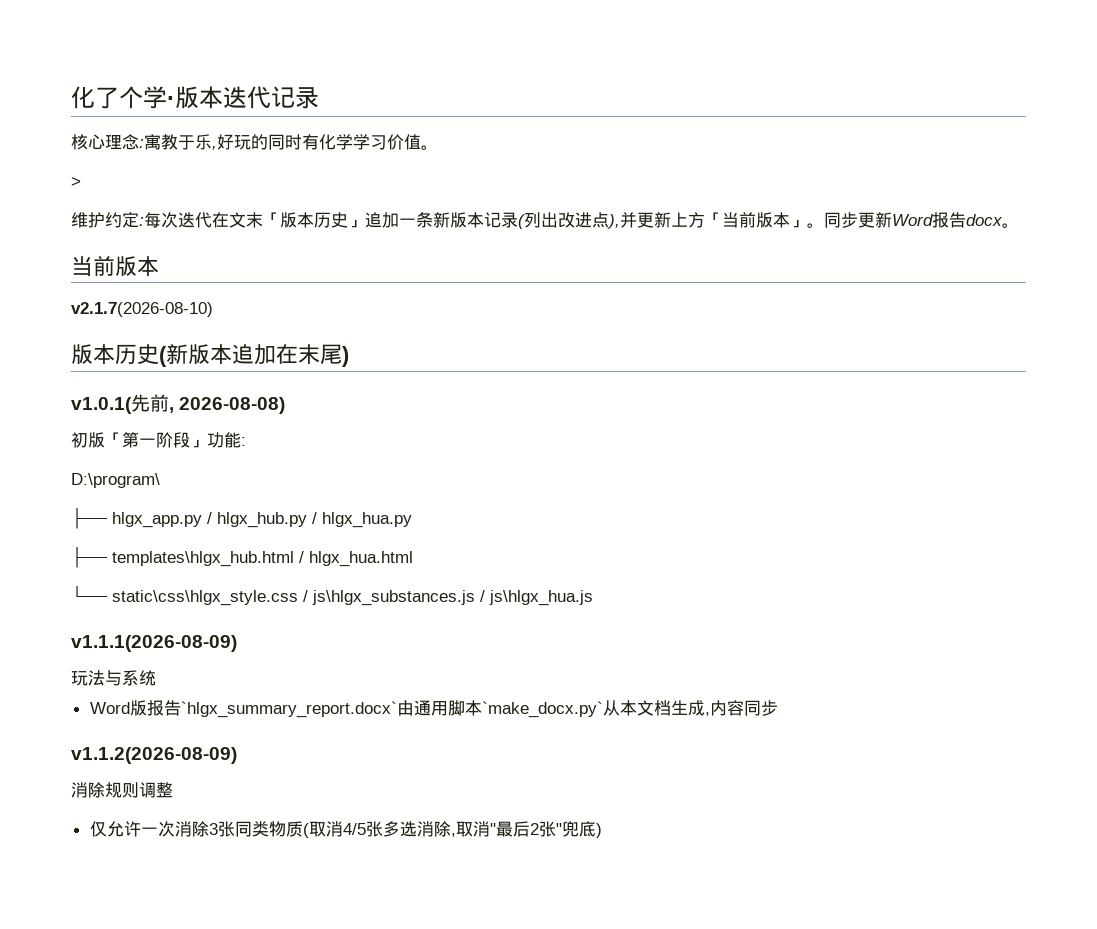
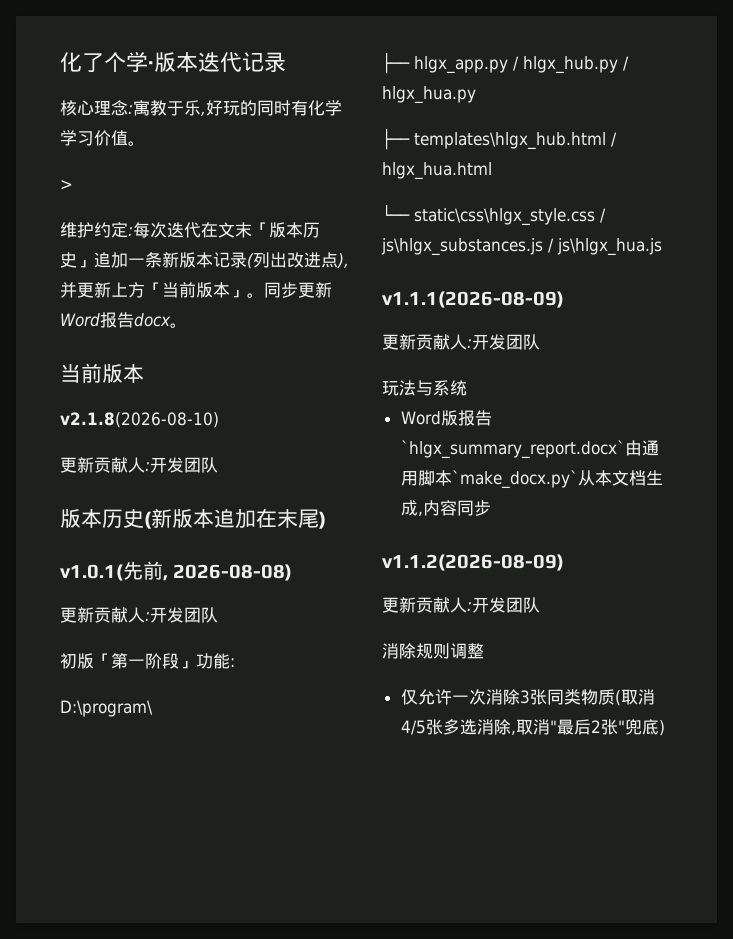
- v2.1.7(2026-08-10)
+ v2.1.8(2026-08-10)
+ 更新贡献人:开发团队
  v1.0.1(先前, 2026-08-08)
+ 更新贡献人:开发团队
  v1.1.1(2026-08-09)
+ 更新贡献人:开发团队
  v1.1.2(2026-08-09)
+ 更新贡献人:开发团队

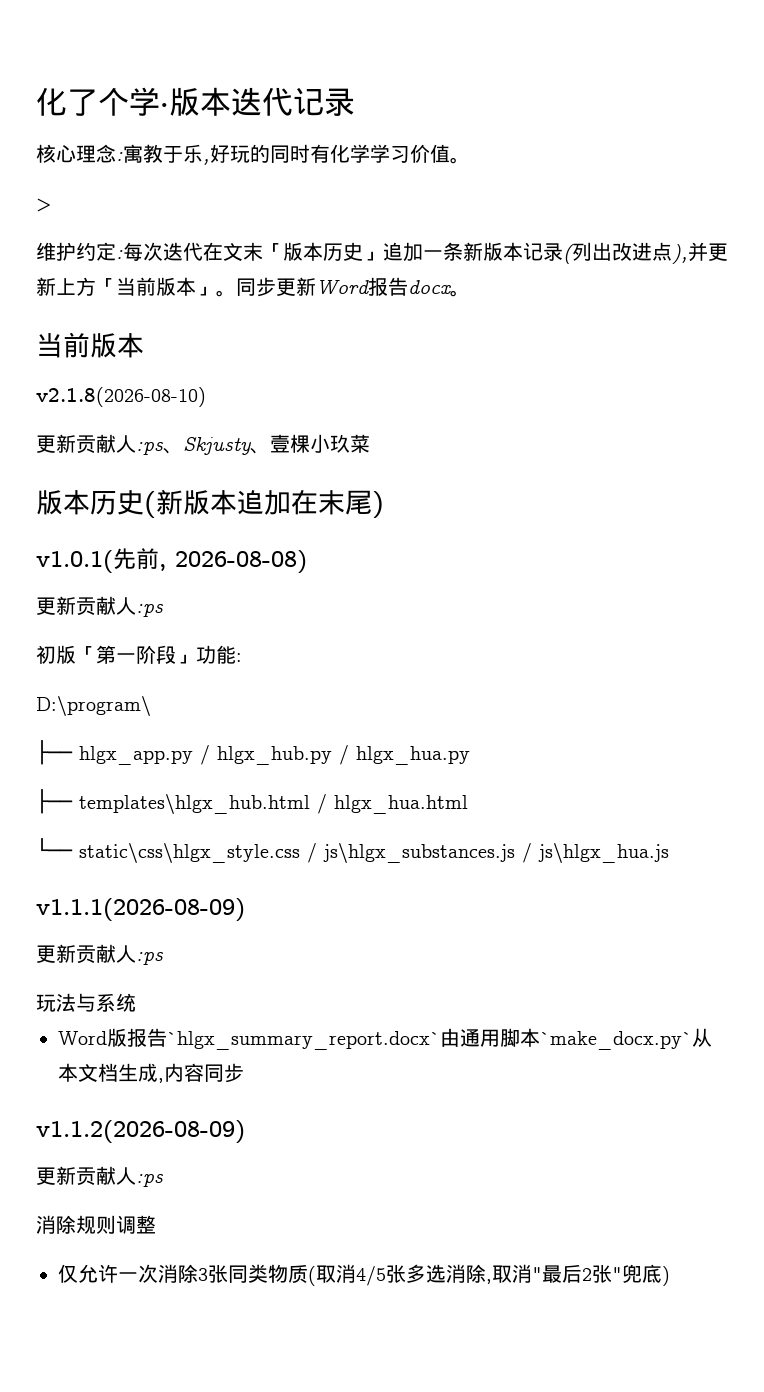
  v2.1.8(2026-08-10)
- 更新贡献人:开发团队
+ 更新贡献人:ps、Skjusty、壹棵小玖菜
  v1.0.1(先前, 2026-08-08)
- 更新贡献人:开发团队
+ 更新贡献人:ps
  v1.1.1(2026-08-09)
- 更新贡献人:开发团队
+ 更新贡献人:ps
  v1.1.2(2026-08-09)
- 更新贡献人:开发团队
+ 更新贡献人:ps

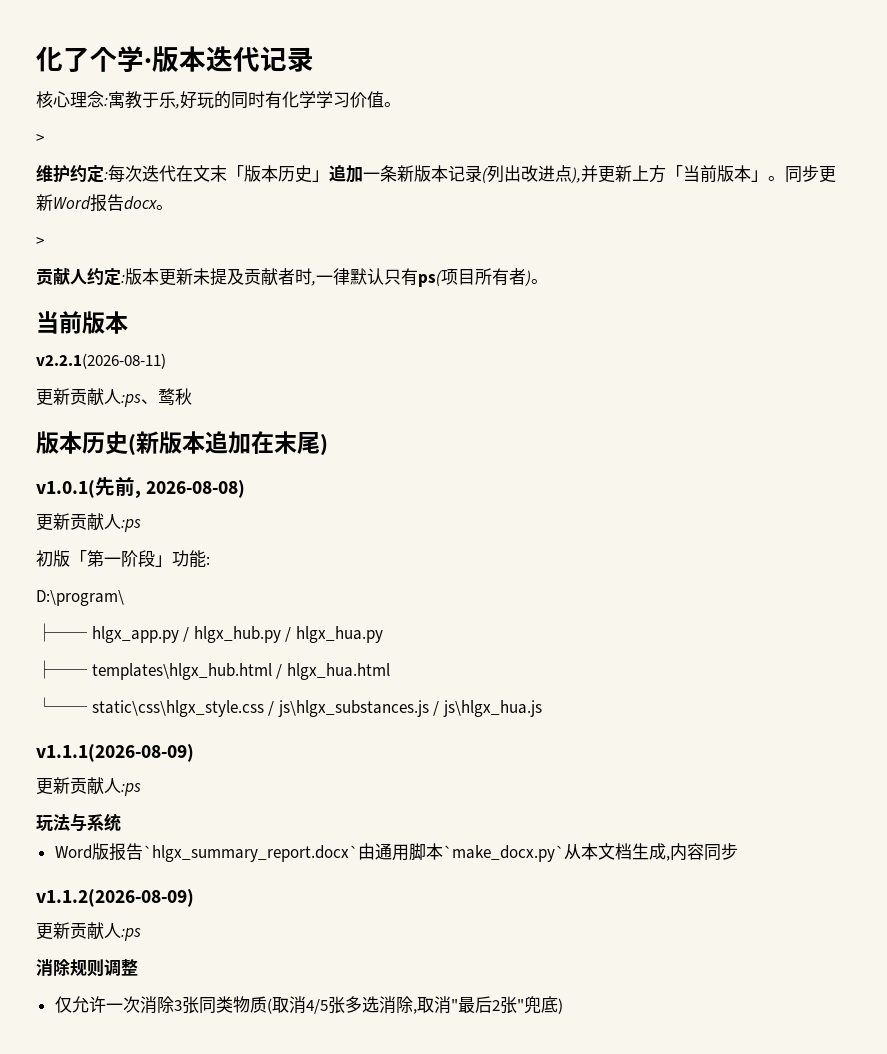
  同步更新Word报告docx。
+ >
+ 贡献人约定:版本更新未提及贡献者时,一律默认只有ps(项目所有者)。
- v2.1.8(2026-08-10)
+ v2.2.1(2026-08-11)
- 更新贡献人:ps、Skjusty、壹棵小玖菜
+ 更新贡献人:ps、鹜秋

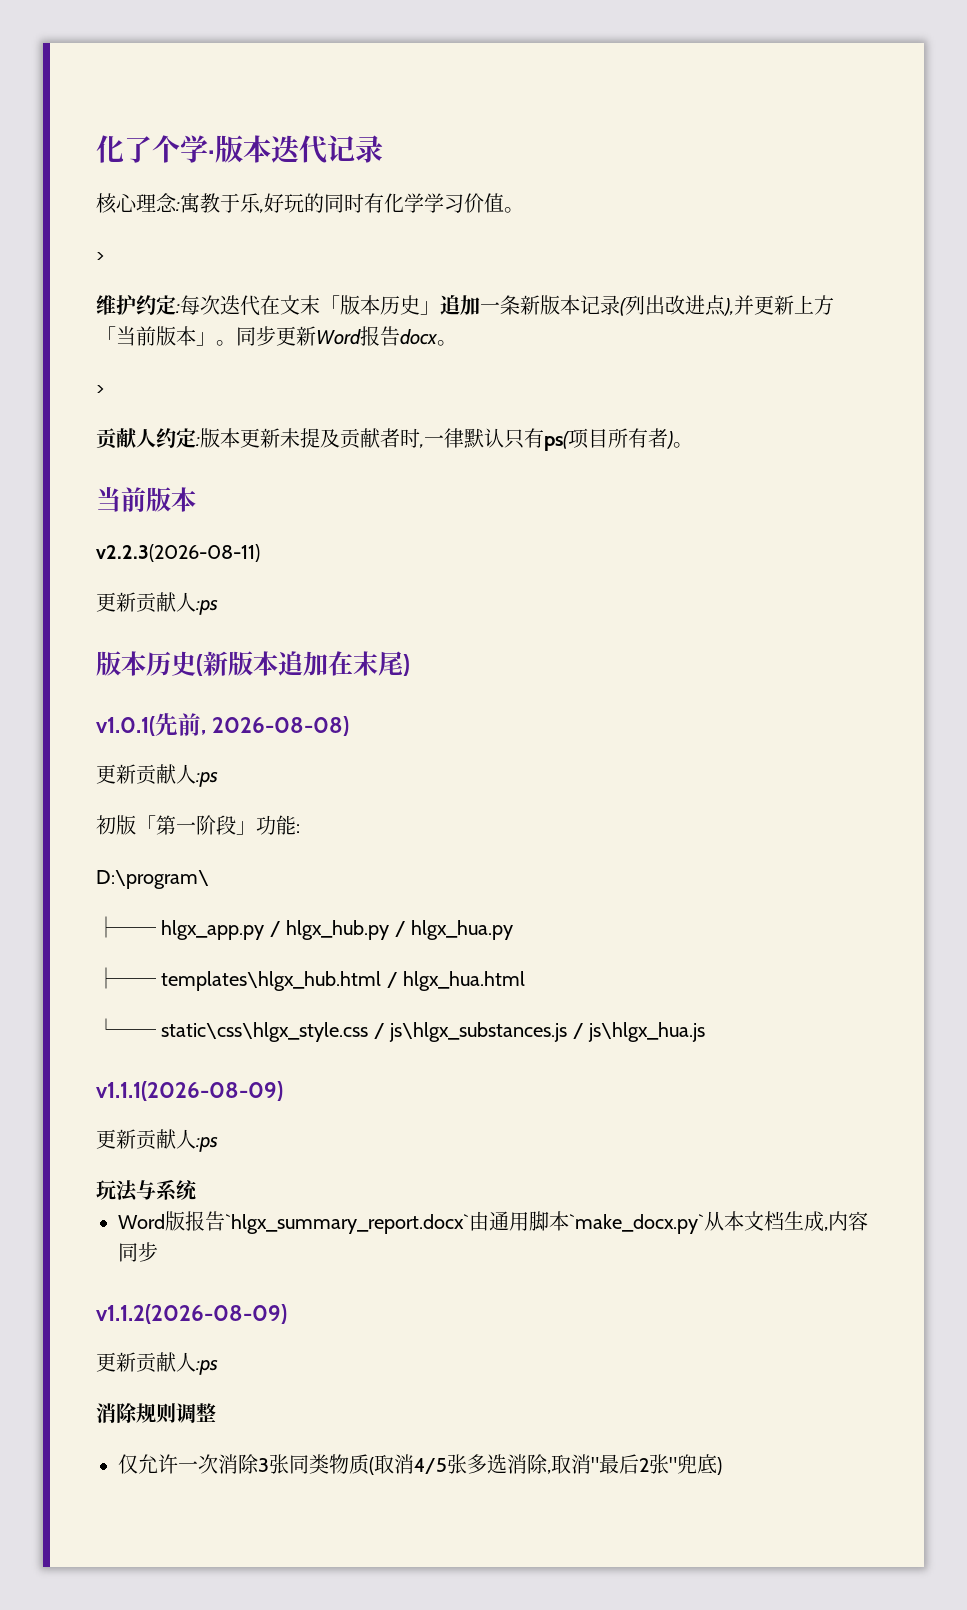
- v2.2.1(2026-08-11)
- 更新贡献人:ps、鹜秋
+ v2.2.3(2026-08-11)
+ 更新贡献人:ps

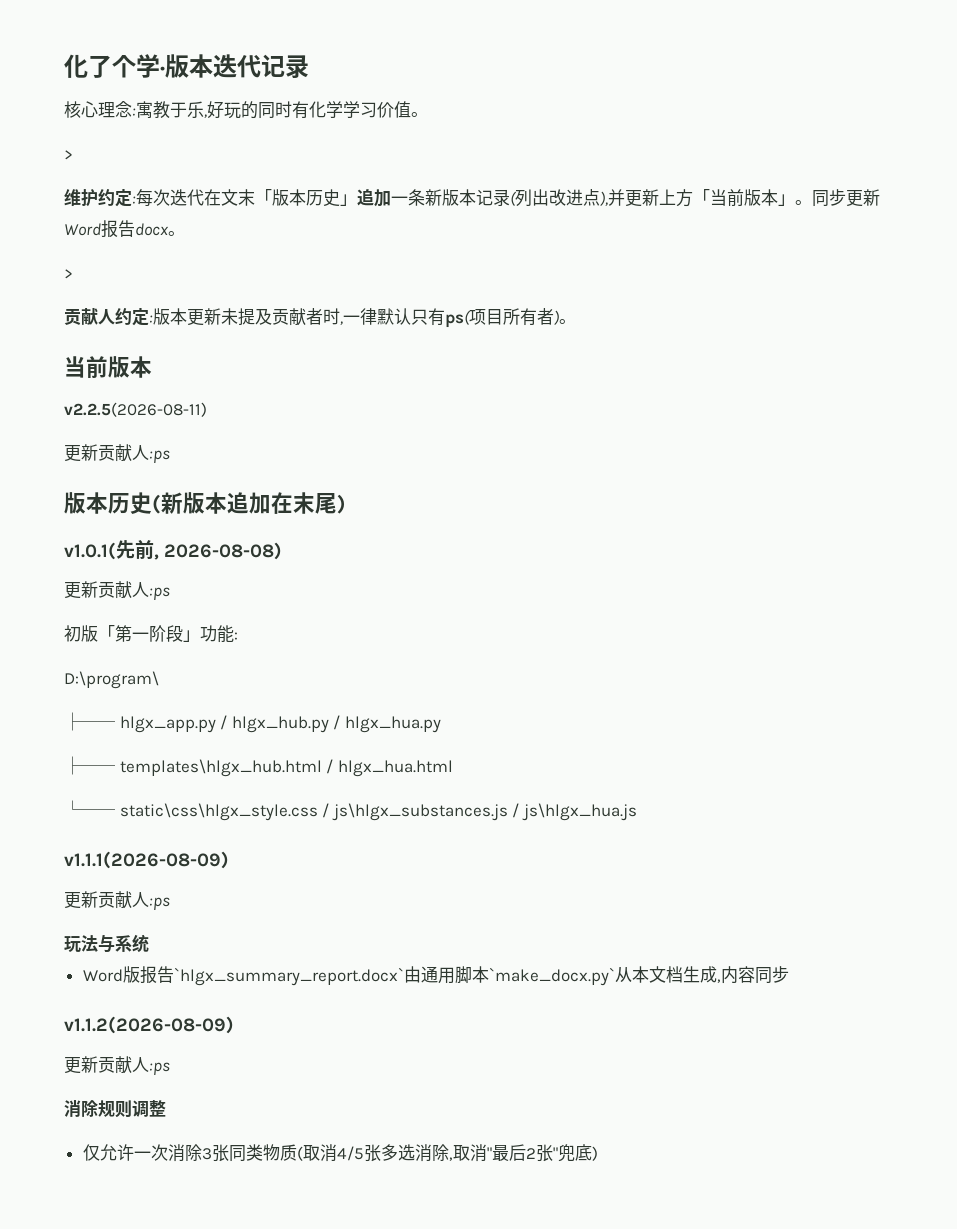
- v2.2.3(2026-08-11)
+ v2.2.5(2026-08-11)

